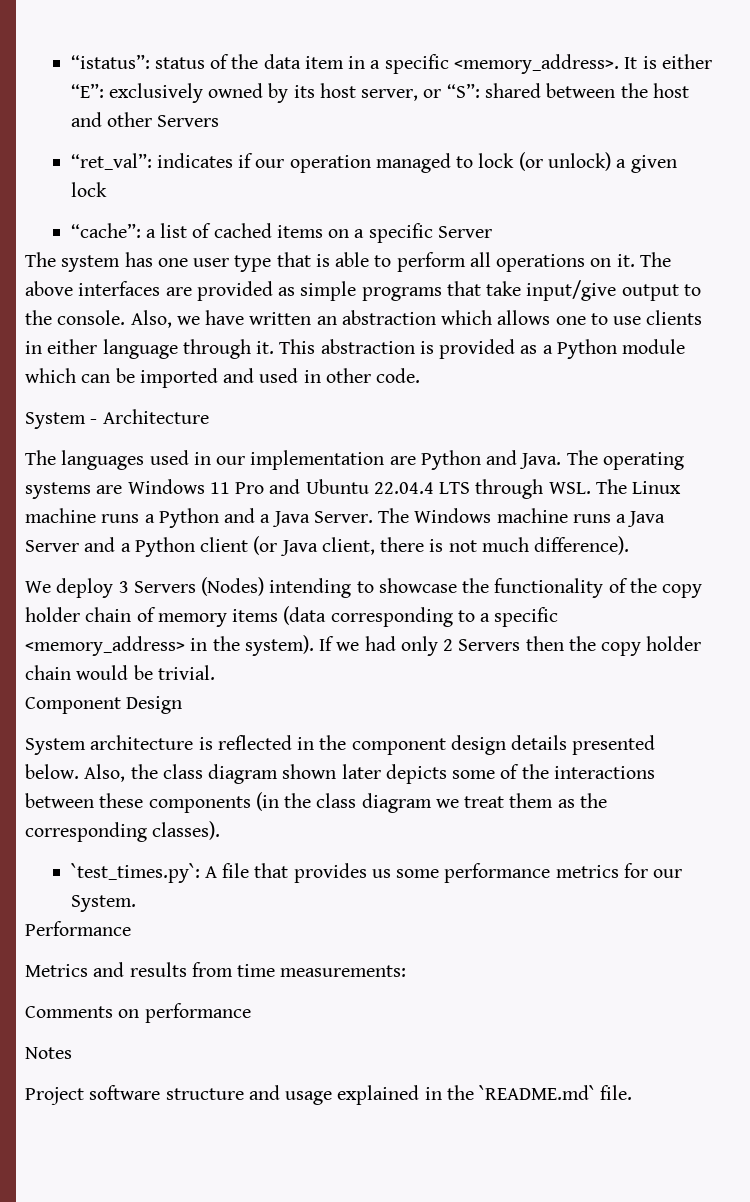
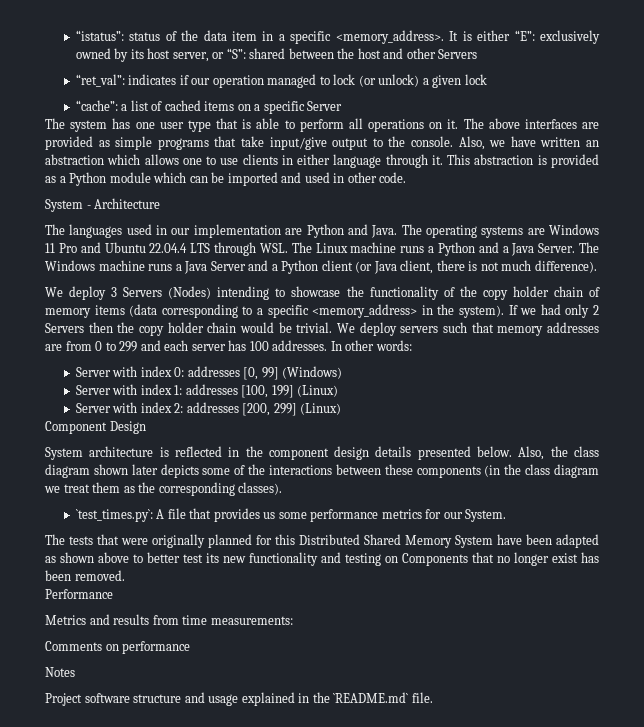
+ We deploy servers such that memory addresses are from 0 to 299 and each server has 100 addresses. In other words:
+ Server with index 0: addresses [0, 99] (Windows)
+ Server with index 1: addresses [100, 199] (Linux)
+ Server with index 2: addresses [200, 299] (Linux)
+ The tests that were originally planned for this Distributed Shared Memory System have been adapted as shown above to better test its new functionality and testing on Components that no longer exist has been removed.

